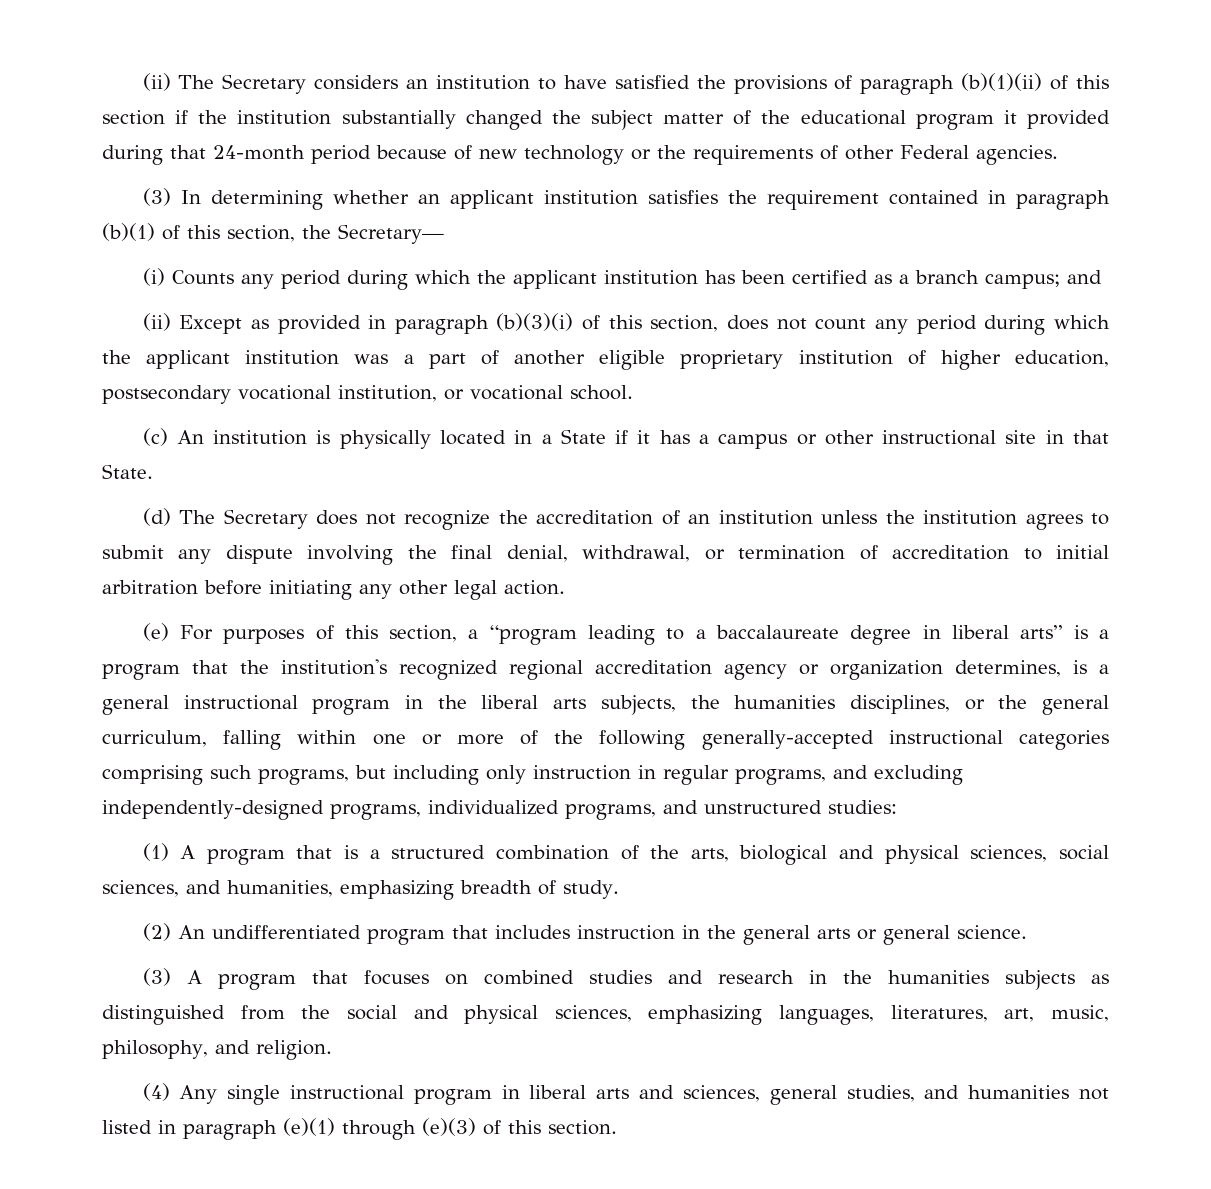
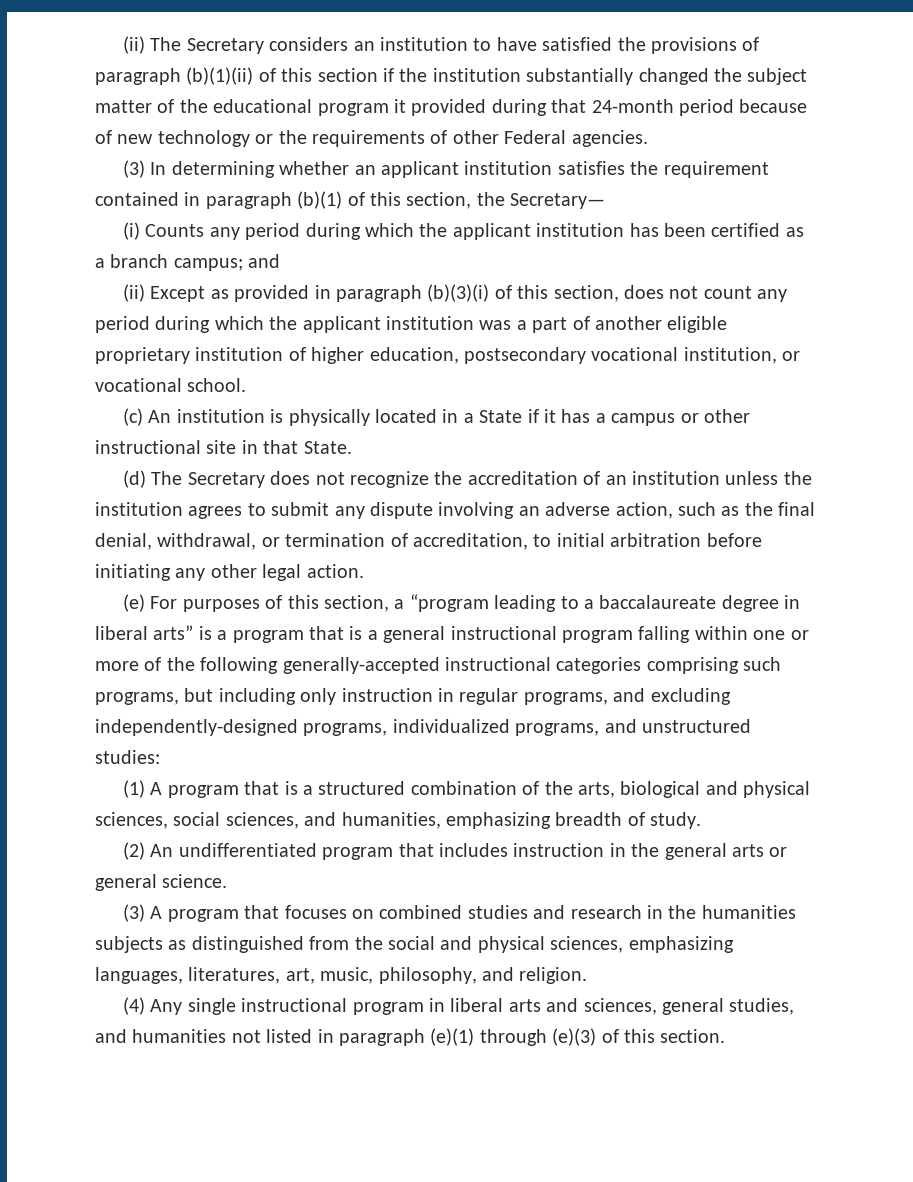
- (d) The Secretary does not recognize the accreditation of an institution unless the institution agrees to submit any dispute involving the final denial, withdrawal, or termination of accreditation to initial arbitration before initiating any other legal action.
+ (d) The Secretary does not recognize the accreditation of an institution unless the institution agrees to submit any dispute involving an adverse action, such as the final denial, withdrawal, or termination of accreditation, to initial arbitration before initiating any other legal action.
- (e) For purposes of this section, a “program leading to a baccalaureate degree in liberal arts” is a program that the institution's recognized regional accreditation agency or organization determines, is a general instructional program in the liberal arts subjects, the humanities disciplines, or the general curriculum, falling within one or more of the following generally-accepted instructional categories comprising such programs, but including only instruction in regular programs, and excluding independently-designed programs, individualized programs, and unstructured studies:
+ (e) For purposes of this section, a “program leading to a baccalaureate degree in liberal arts” is a program that is a general instructional program falling within one or more of the following generally-accepted instructional categories comprising such programs, but including only instruction in regular programs, and excluding independently-designed programs, individualized programs, and unstructured studies:

